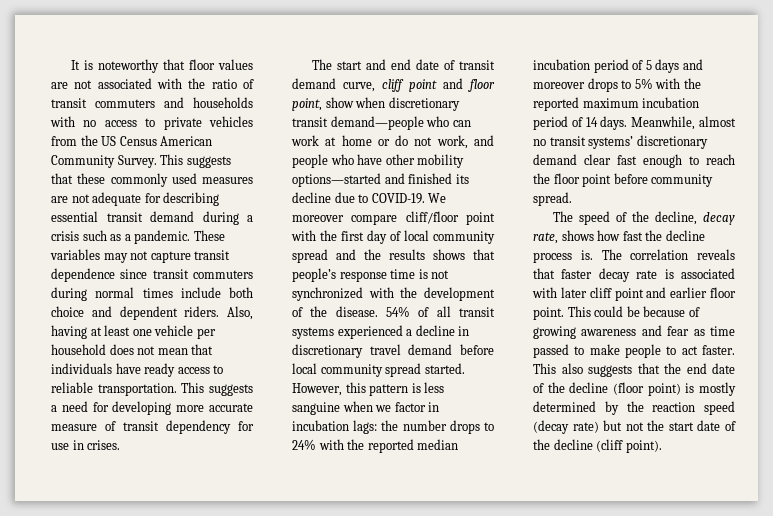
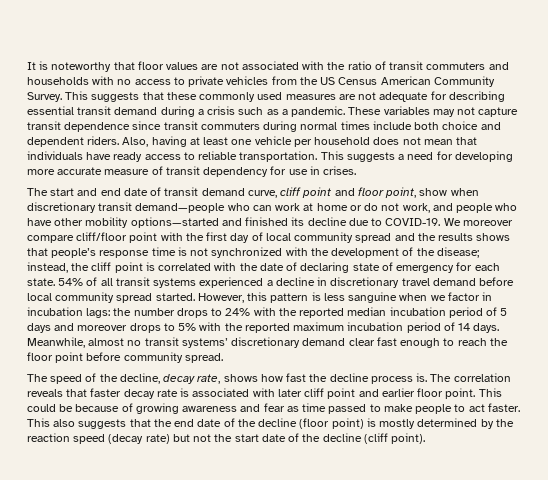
- We moreover compare cliff/floor point with the first day of local community spread and the results shows that people’s response time is not synchronized with the development of the disease.
+ We moreover compare cliff/floor point with the first day of local community spread and the results shows that people’s response time is not synchronized with the development of the disease; instead, the cliff point is correlated with the date of declaring state of emergency for each state.

